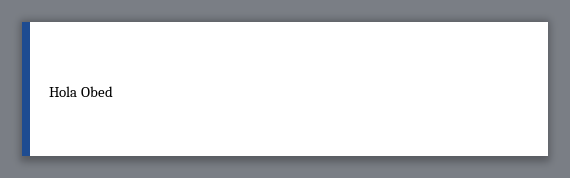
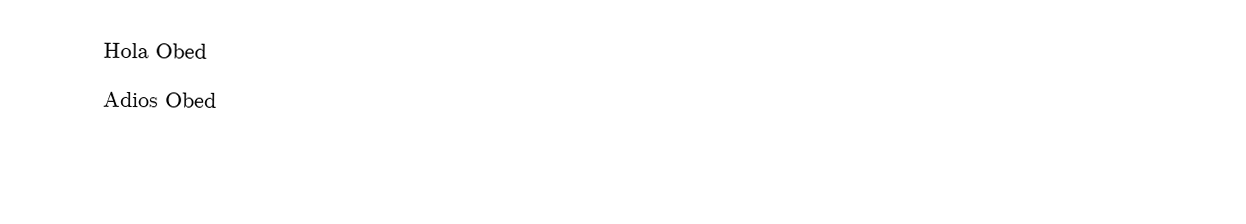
+ Adios Obed

